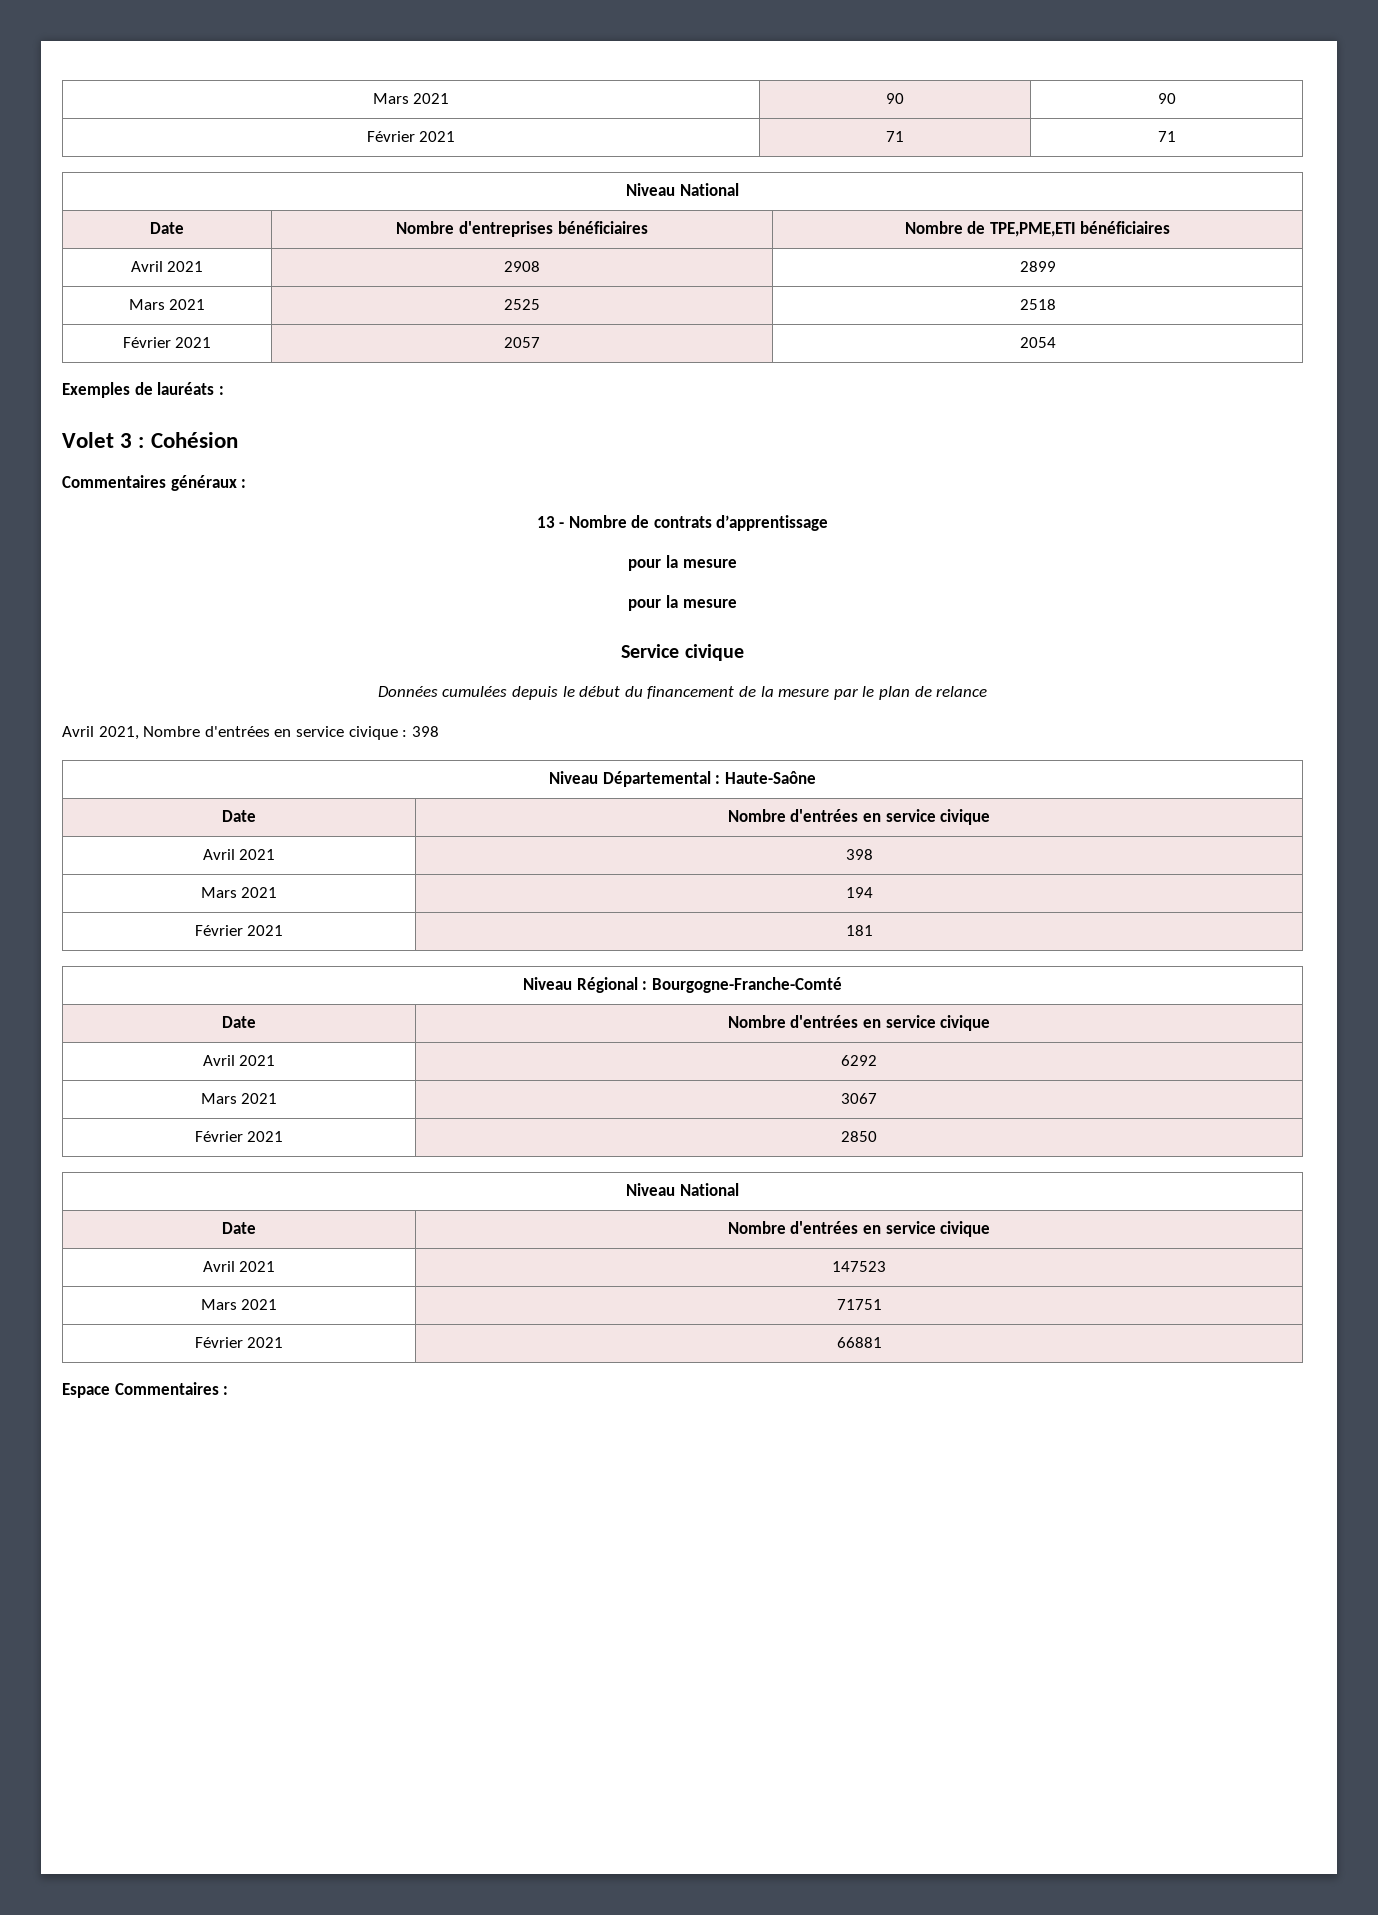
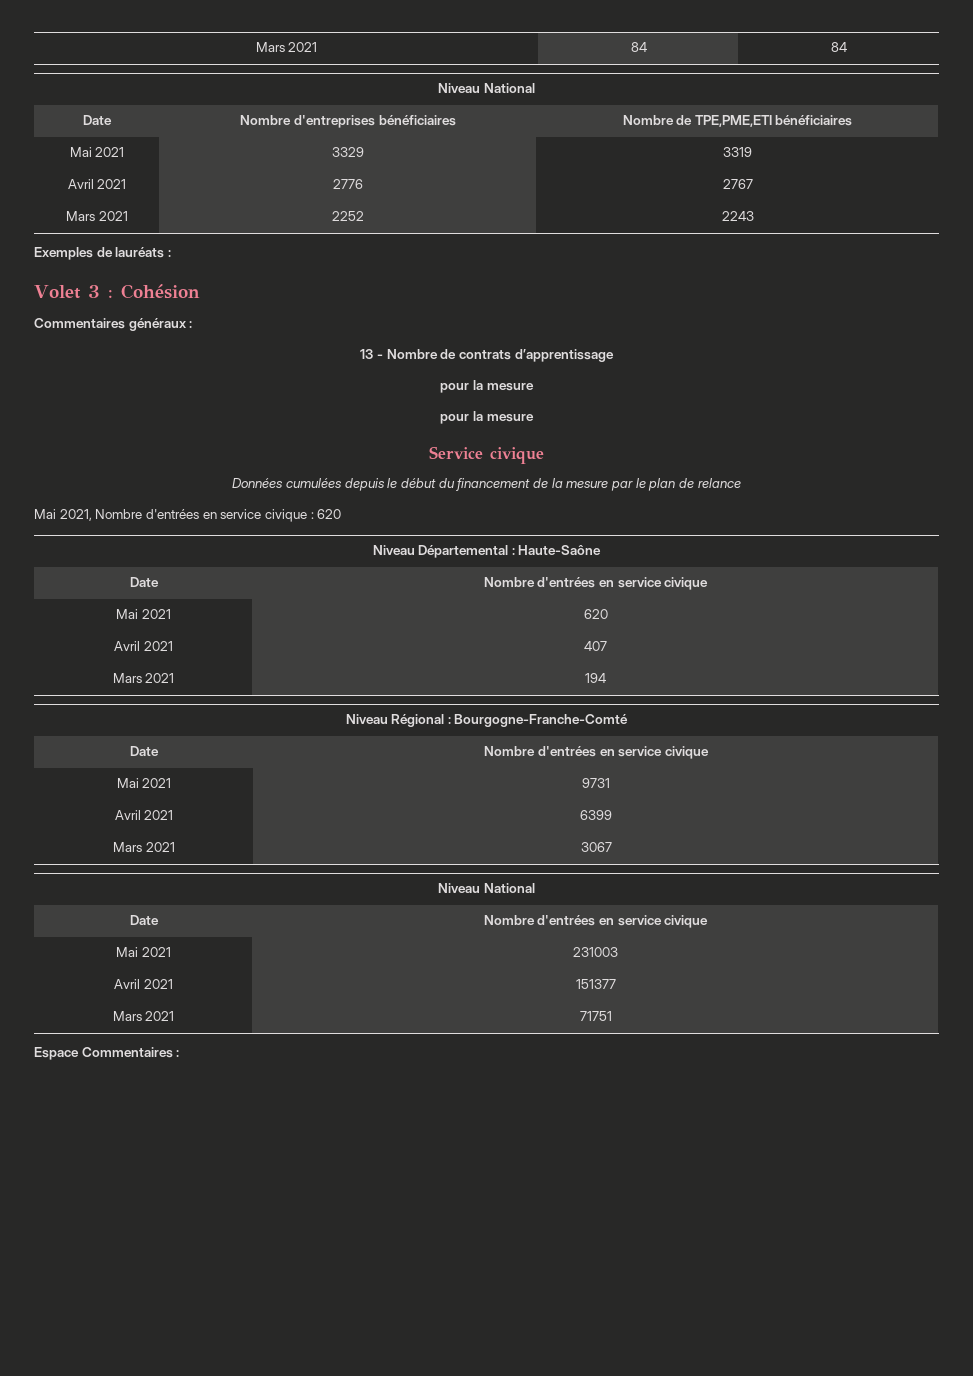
- Mars 2021 | 90 | 90
- Février 2021 | 71 | 71
+ Mars 2021 | 84 | 84
- Avril 2021 | 2908 | 2899
- Mars 2021 | 2525 | 2518
- Février 2021 | 2057 | 2054
+ Mai 2021 | 3329 | 3319
+ Avril 2021 | 2776 | 2767
+ Mars 2021 | 2252 | 2243
- Avril 2021, Nombre d'entrées en service civique : 398
+ Mai 2021, Nombre d'entrées en service civique : 620
- Avril 2021 | 398
+ Mai 2021 | 620
+ Avril 2021 | 407
- Février 2021 | 181
- Avril 2021 | 6292
+ Mai 2021 | 9731
+ Avril 2021 | 6399
- Février 2021 | 2850
- Avril 2021 | 147523
+ Mai 2021 | 231003
+ Avril 2021 | 151377
- Février 2021 | 66881

